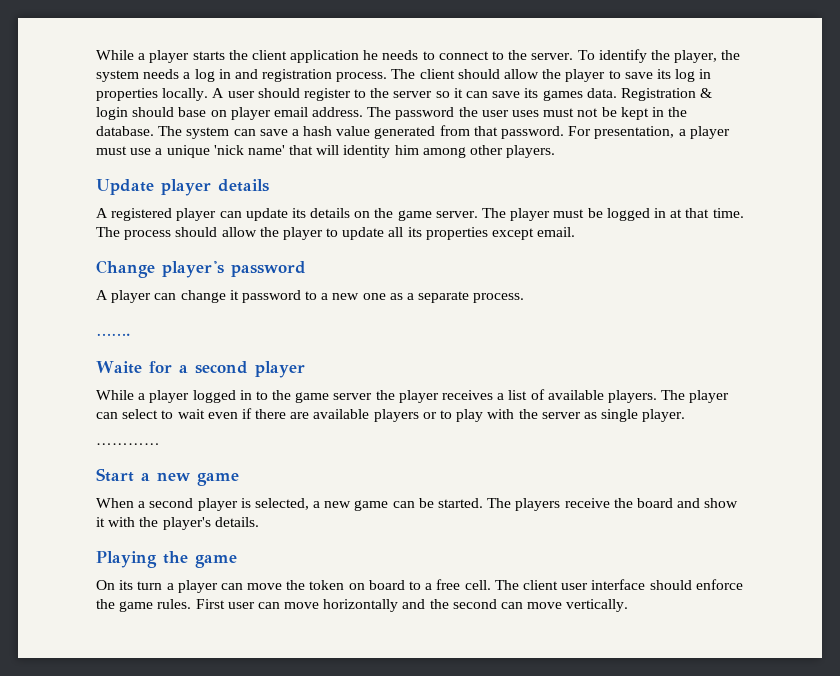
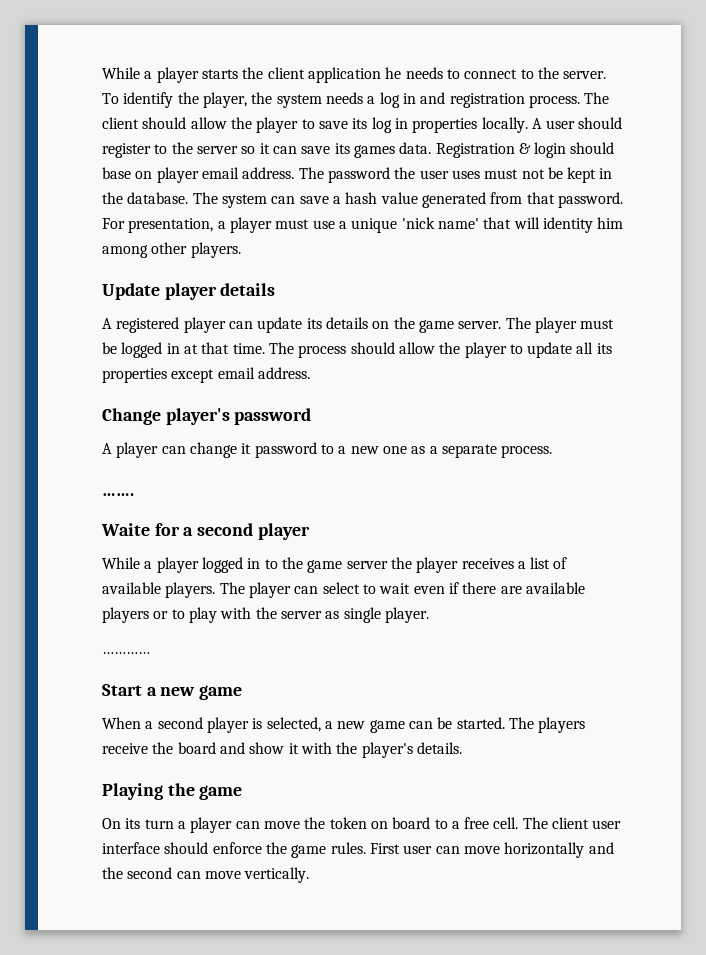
- The process should allow the player to update all its properties except email.
+ The process should allow the player to update all its properties except email address.

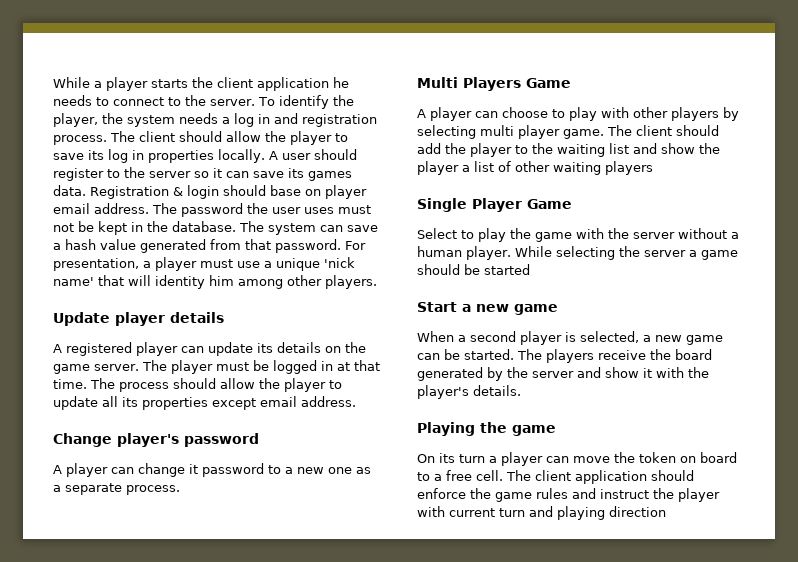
- …….
- Waite for a second player
- While a player logged in to the game server the player receives a list of available players. The player can select to wait even if there are available players or to play with the server as single player.
- …………
+ Multi Players Game
+ A player can choose to play with other players by selecting multi player game. The client should add the player to the waiting list and show the player a list of other waiting players
+ Single Player Game
+ Select to play the game with the server without a human player. While selecting the server a game should be started
- The players receive the board and show it with the player's details.
+ The players receive the board generated by the server and show it with the player's details.
- The client user interface should enforce the game rules. First user can move horizontally and the second can move vertically.
+ The client application should enforce the game rules and instruct the player with current turn and playing direction

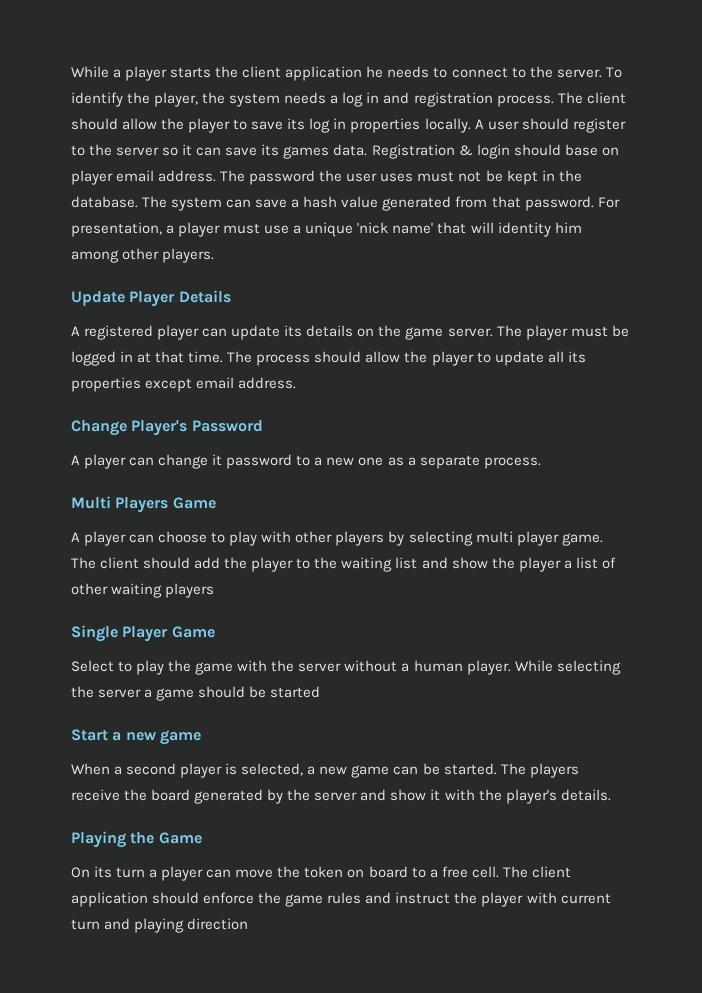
- Update player details
+ Update Player Details
- Change player's password
+ Change Player's Password
- Playing the game
+ Playing the Game

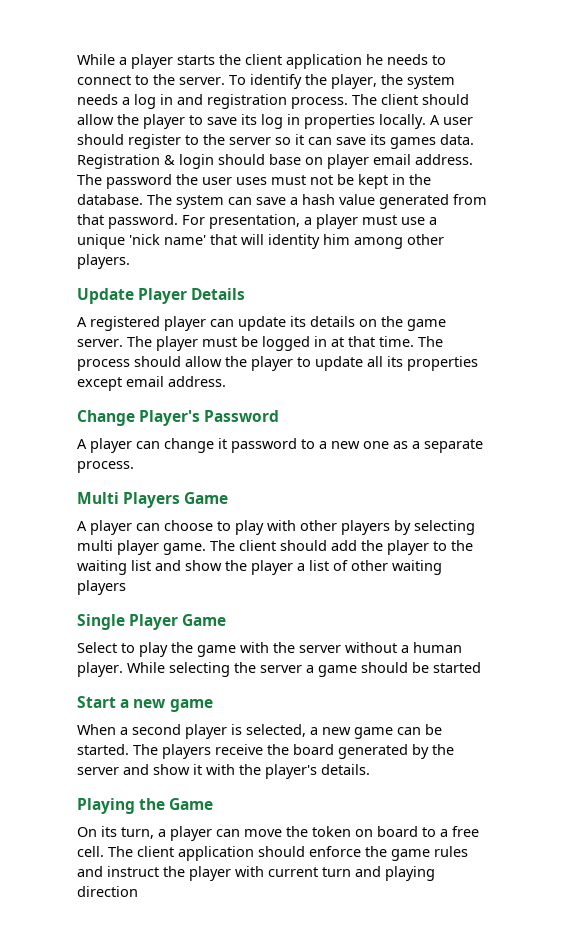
- On its turn a player can move the token on board to a free cell.
+ On its turn, a player can move the token on board to a free cell.

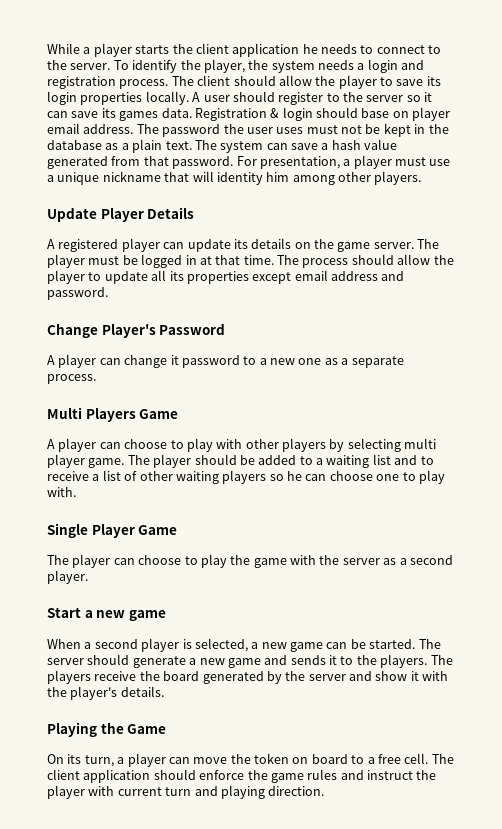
- To identify the player, the system needs a log in and registration process.
+ To identify the player, the system needs a login and registration process.
- The client should allow the player to save its log in properties locally.
+ The client should allow the player to save its login properties locally.
- The password the user uses must not be kept in the database.
+ The password the user uses must not be kept in the database as a plain text.
- For presentation, a player must use a unique 'nick name' that will identity him among other players.
+ For presentation, a player must use a unique nickname that will identity him among other players.
- The process should allow the player to update all its properties except email address.
+ The process should allow the player to update all its properties except email address and password.
- The client should add the player to the waiting list and show the player a list of other waiting players
+ The player should be added to a waiting list and to receive a list of other waiting players so he can choose one to play with.
- Select to play the game with the server without a human player. While selecting the server a game should be started
+ The player can choose to play the game with the server as a second player.
- The players receive the board generated by the server and show it with the player's details.
+ The server should generate a new game and sends it to the players. The players receive the board generated by the server and show it with the player's details.
- The client application should enforce the game rules and instruct the player with current turn and playing direction
+ The client application should enforce the game rules and instruct the player with current turn and playing direction.

